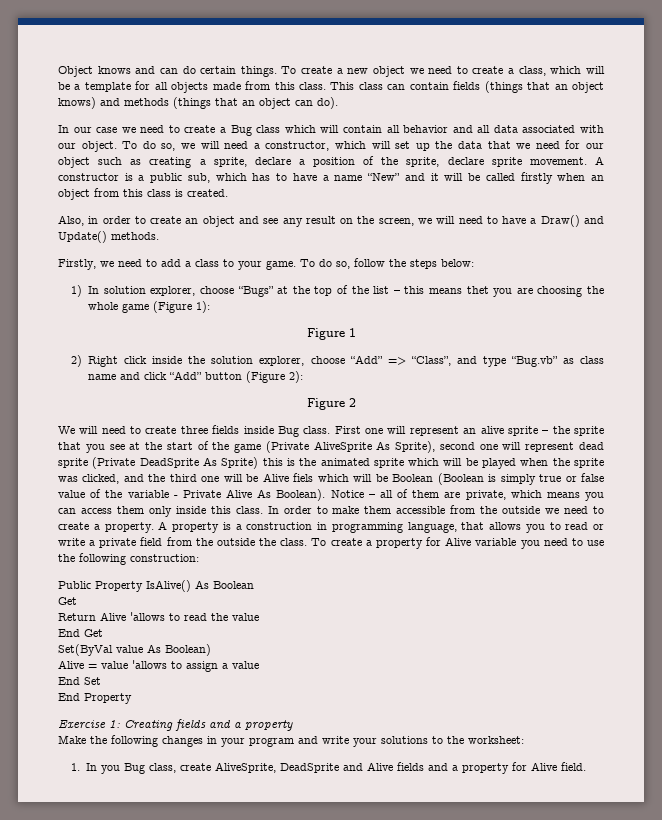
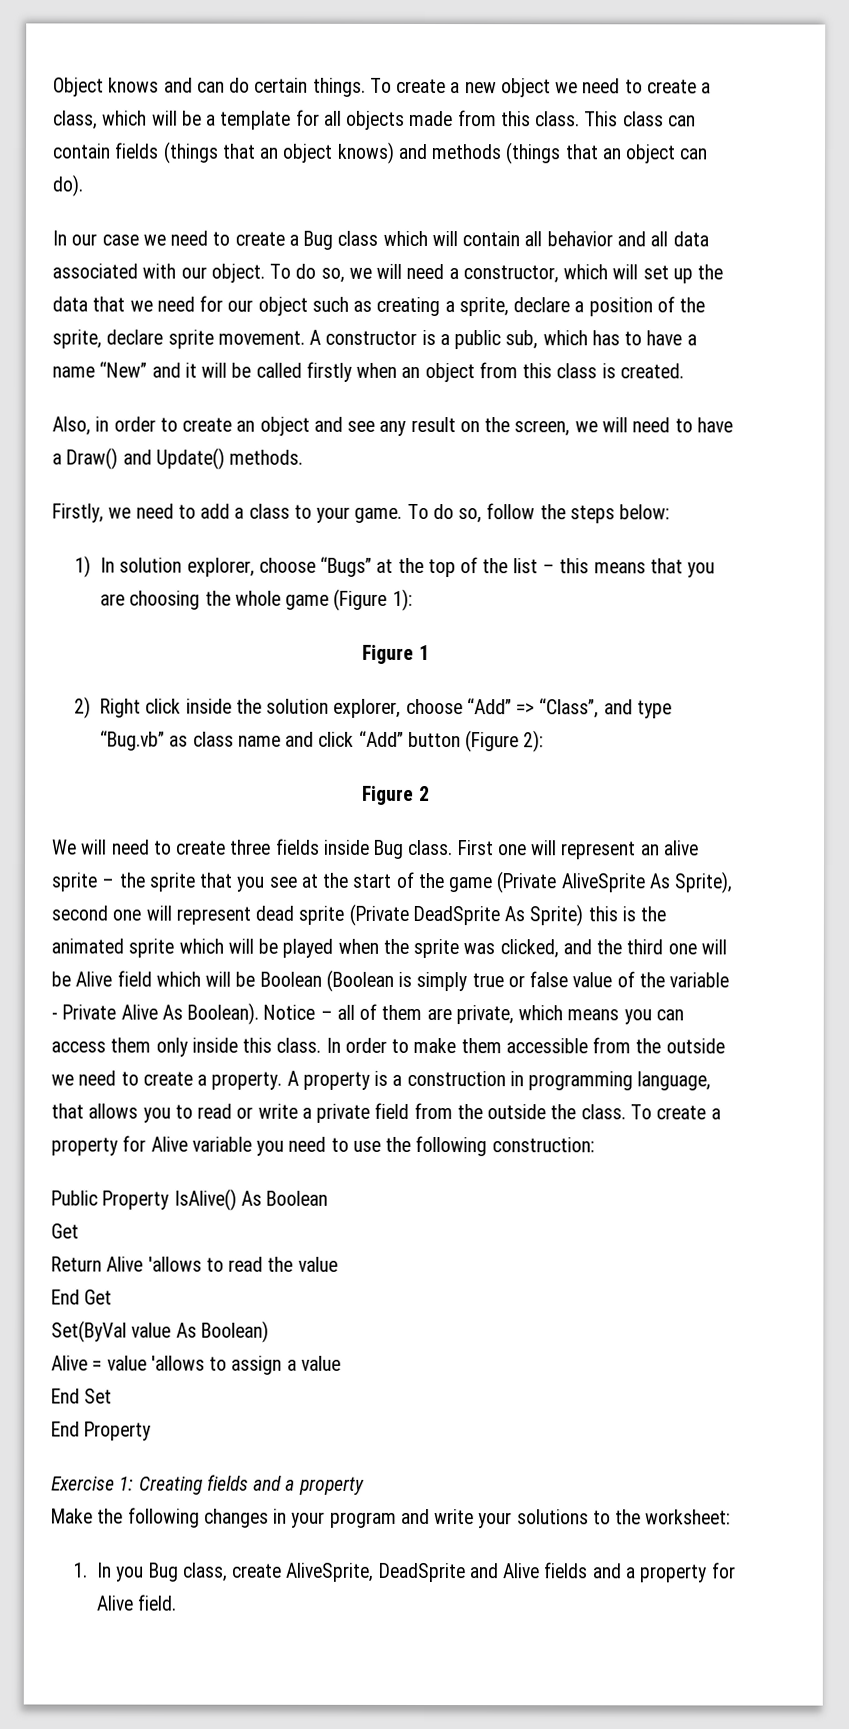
- 1) In solution explorer, choose “Bugs” at the top of the list – this means thet you are choosing the whole game (Figure 1):
+ 1) In solution explorer, choose “Bugs” at the top of the list – this means that you are choosing the whole game (Figure 1):
- First one will represent an alive sprite – the sprite that you see at the start of the game (Private AliveSprite As Sprite), second one will represent dead sprite (Private DeadSprite As Sprite) this is the animated sprite which will be played when the sprite was clicked, and the third one will be Alive fiels which will be Boolean (Boolean is simply true or false value of the variable - Private Alive As Boolean).
+ First one will represent an alive sprite – the sprite that you see at the start of the game (Private AliveSprite As Sprite), second one will represent dead sprite (Private DeadSprite As Sprite) this is the animated sprite which will be played when the sprite was clicked, and the third one will be Alive field which will be Boolean (Boolean is simply true or false value of the variable - Private Alive As Boolean).

